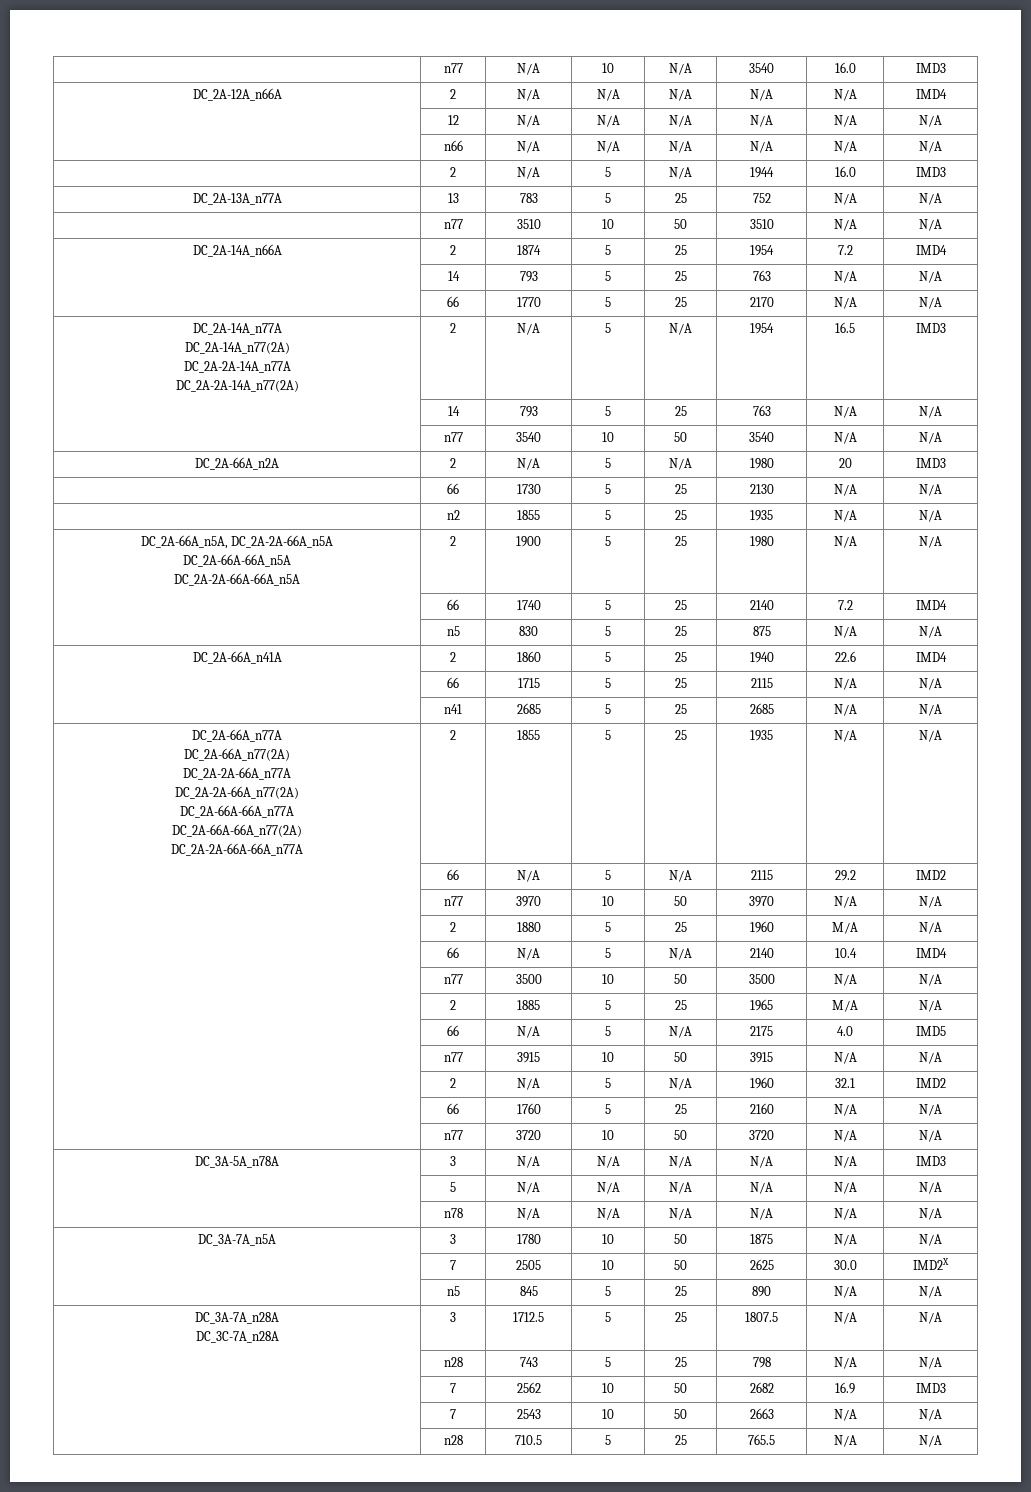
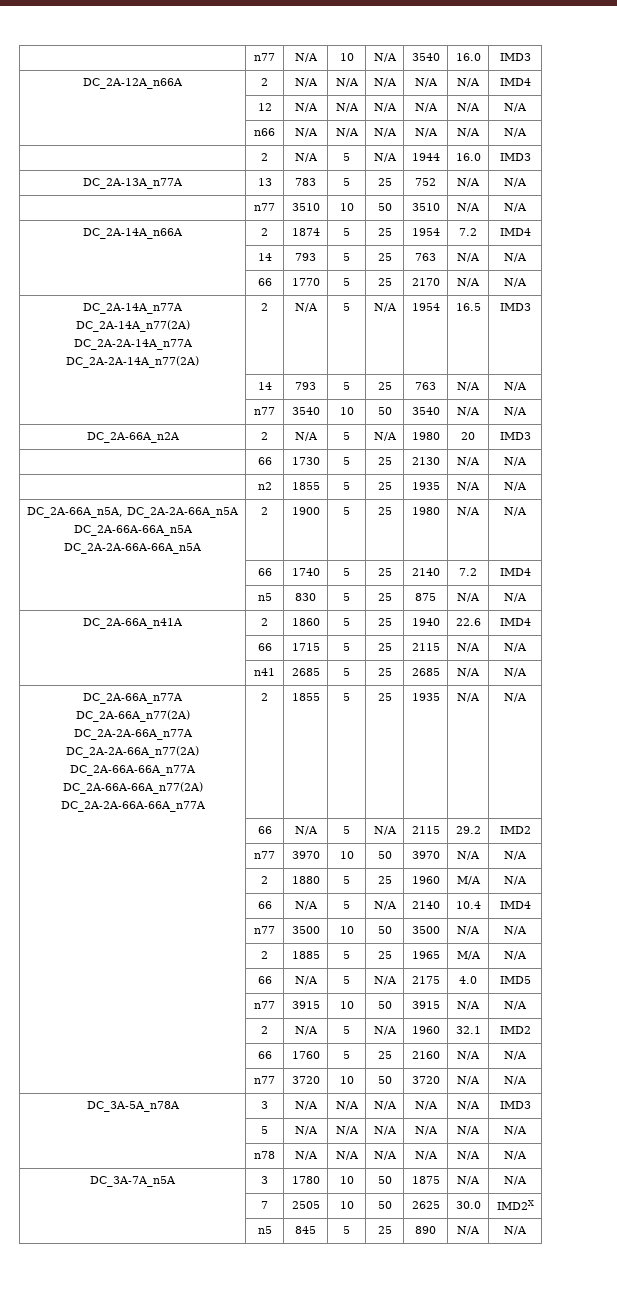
- DC_3A-7A_n28A
- DC_3C-7A_n28A | 3 | 1712.5 | 5 | 25 | 1807.5 | N/A | N/A
- | n28 | 743 | 5 | 25 | 798 | N/A | N/A
- | 7 | 2562 | 10 | 50 | 2682 | 16.9 | IMD3
- | 7 | 2543 | 10 | 50 | 2663 | N/A | N/A
- | n28 | 710.5 | 5 | 25 | 765.5 | N/A | N/A

